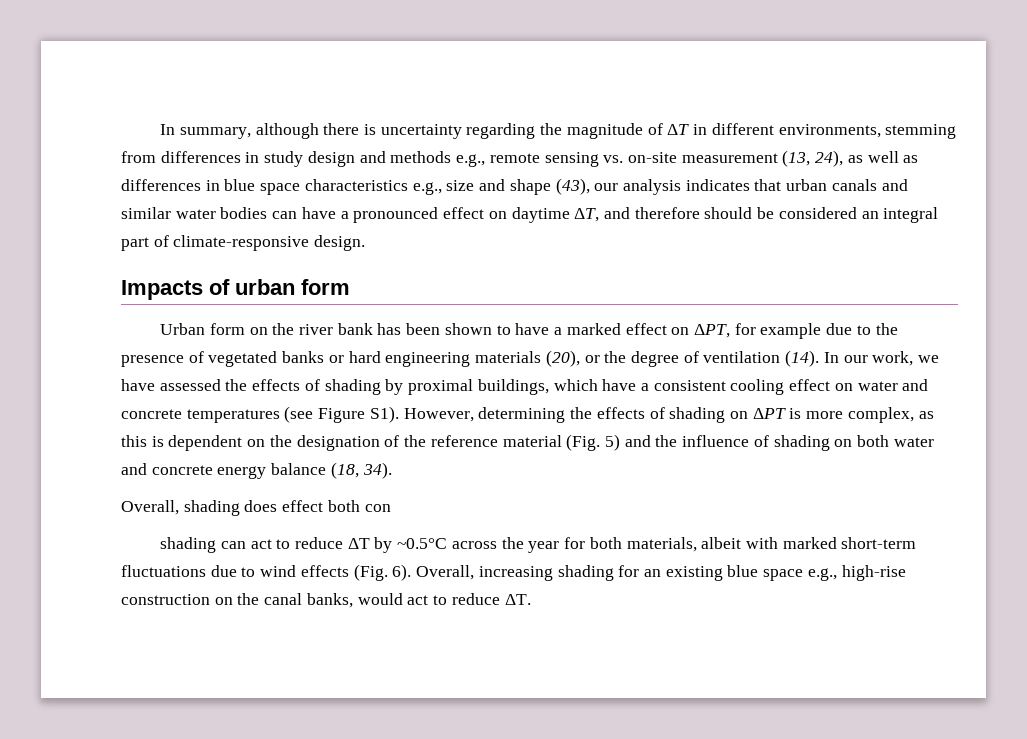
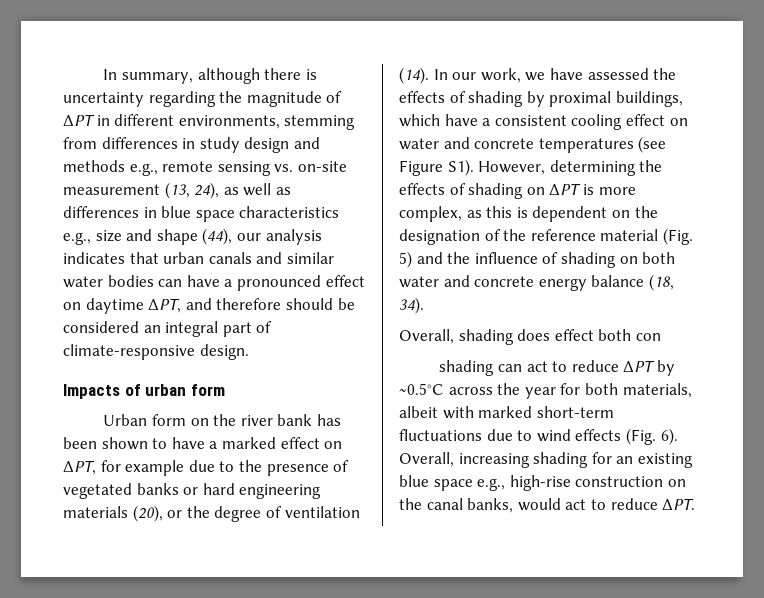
- In summary, although there is uncertainty regarding the magnitude of ΔT in different environments, stemming from differences in study design and methods e.g., remote sensing vs. on-site measurement (13, 24), as well as differences in blue space characteristics e.g., size and shape (43), our analysis indicates that urban canals and similar water bodies can have a pronounced effect on daytime ΔT, and therefore should be considered an integral part of climate-responsive design.
+ In summary, although there is uncertainty regarding the magnitude of ΔPT in different environments, stemming from differences in study design and methods e.g., remote sensing vs. on-site measurement (13, 24), as well as differences in blue space characteristics e.g., size and shape (44), our analysis indicates that urban canals and similar water bodies can have a pronounced effect on daytime ΔPT, and therefore should be considered an integral part of climate-responsive design.
- shading can act to reduce ΔT by ~0.5°C across the year for both materials, albeit with marked short-term fluctuations due to wind effects (Fig. 6).
+ shading can act to reduce ΔPT by ~0.5°C across the year for both materials, albeit with marked short-term fluctuations due to wind effects (Fig. 6).
- Overall, increasing shading for an existing blue space e.g., high-rise construction on the canal banks, would act to reduce ΔT.
+ Overall, increasing shading for an existing blue space e.g., high-rise construction on the canal banks, would act to reduce ΔPT.

